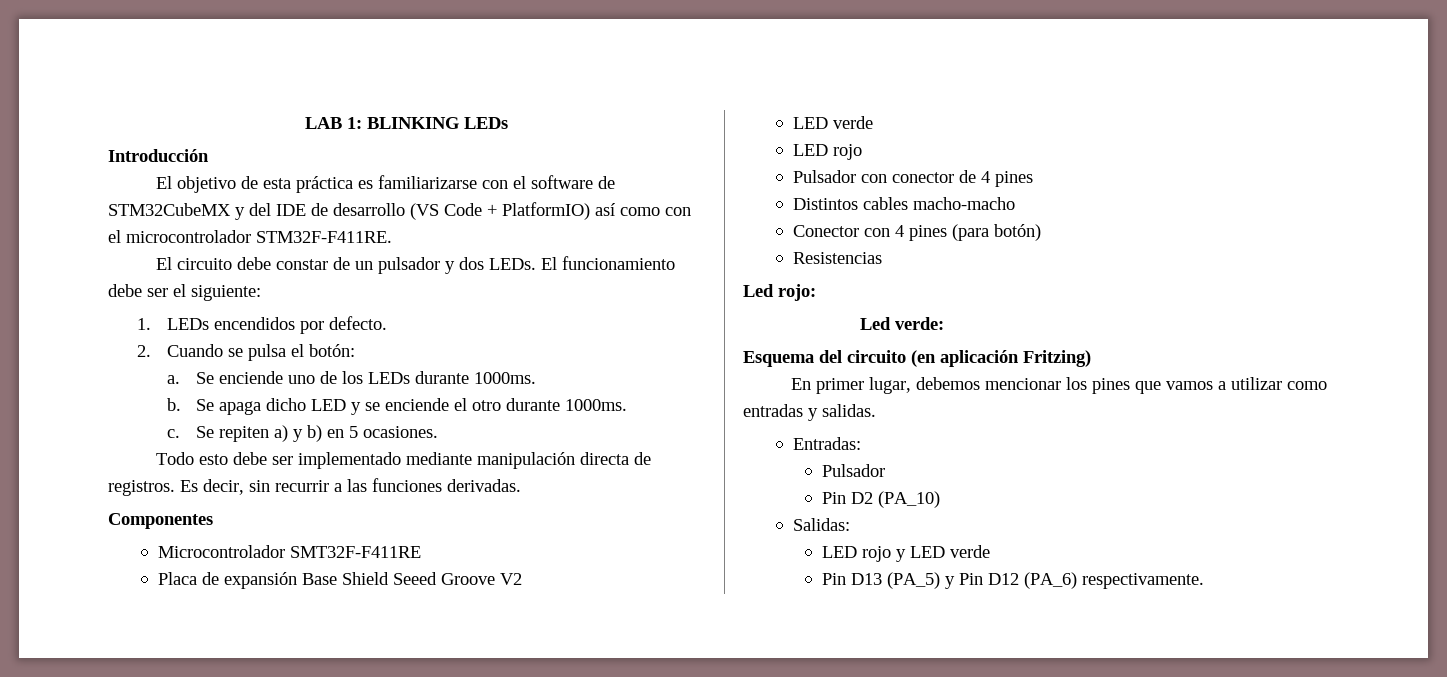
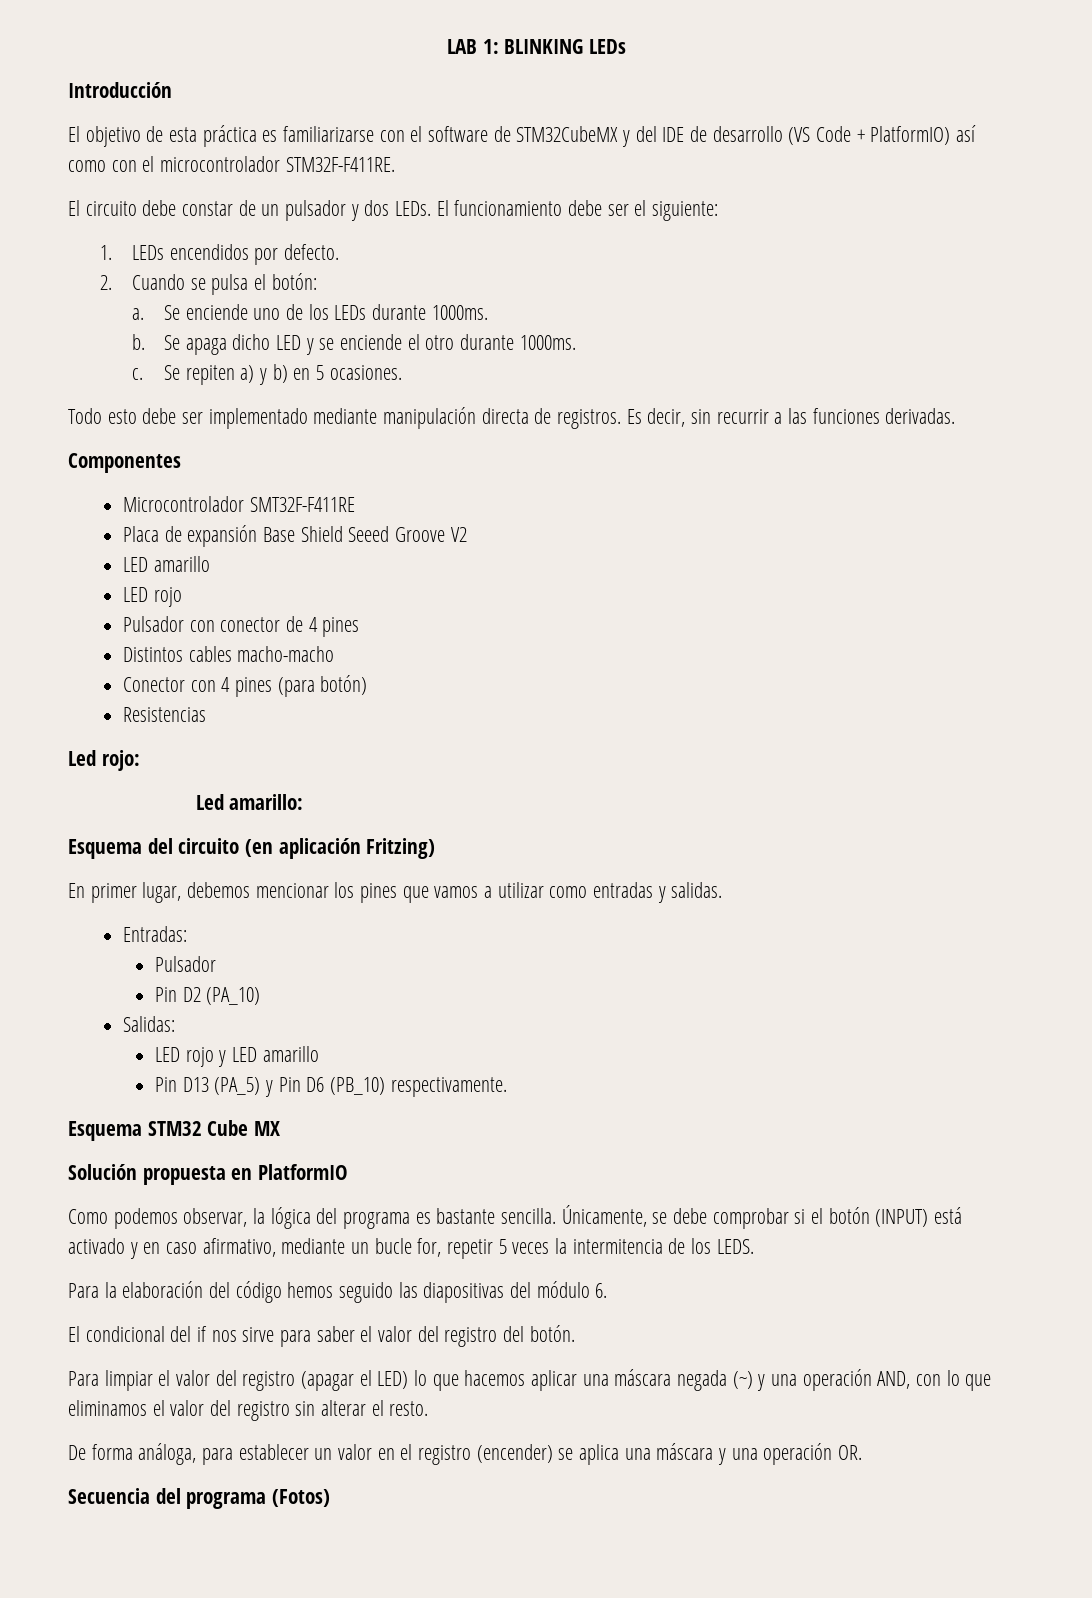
  Placa de expansión Base Shield Seeed Groove V2
- LED verde
+ LED amarillo
- Led verde:
+ Led amarillo:
- LED rojo y LED verde
+ LED rojo y LED amarillo
- Pin D13 (PA_5) y Pin D12 (PA_6) respectivamente.
+ Pin D13 (PA_5) y Pin D6 (PB_10) respectivamente.
+ Esquema STM32 Cube MX
+ Solución propuesta en PlatformIO
+ Como podemos observar, la lógica del programa es bastante sencilla. Únicamente, se debe comprobar si el botón (INPUT) está activado y en caso afirmativo, mediante un bucle for, repetir 5 veces la intermitencia de los LEDS.
+ Para la elaboración del código hemos seguido las diapositivas del módulo 6.
+ El condicional del if nos sirve para saber el valor del registro del botón.
+ Para limpiar el valor del registro (apagar el LED) lo que hacemos aplicar una máscara negada (~) y una operación AND, con lo que eliminamos el valor del registro sin alterar el resto.
+ De forma análoga, para establecer un valor en el registro (encender) se aplica una máscara y una operación OR.
+ Secuencia del programa (Fotos)

